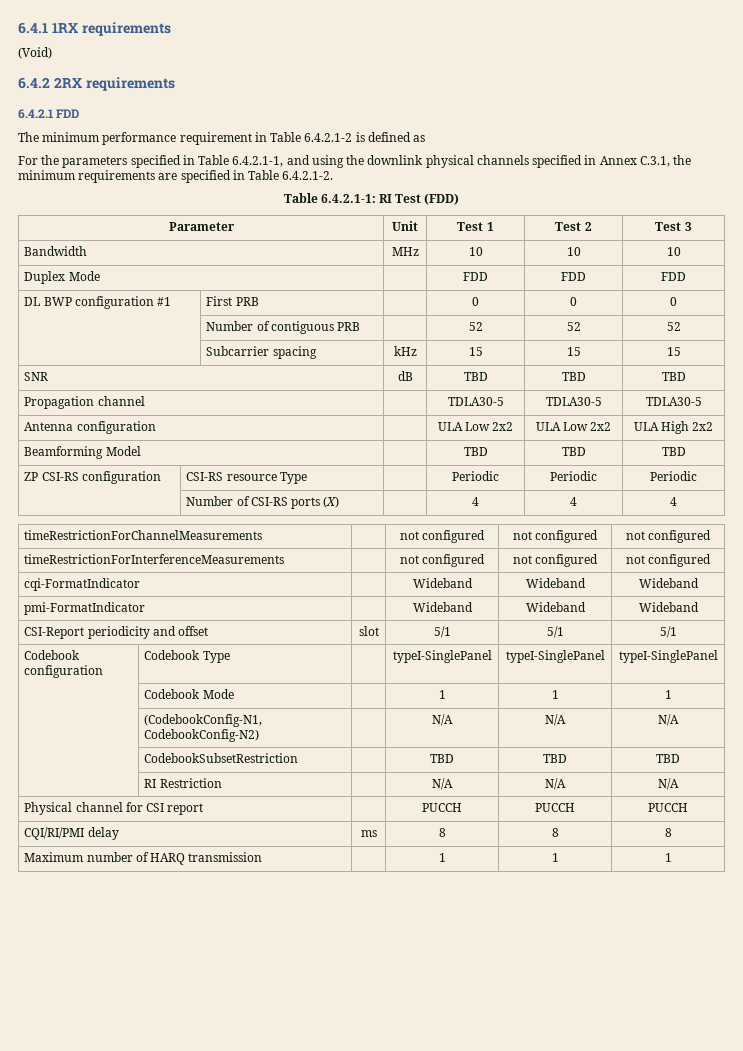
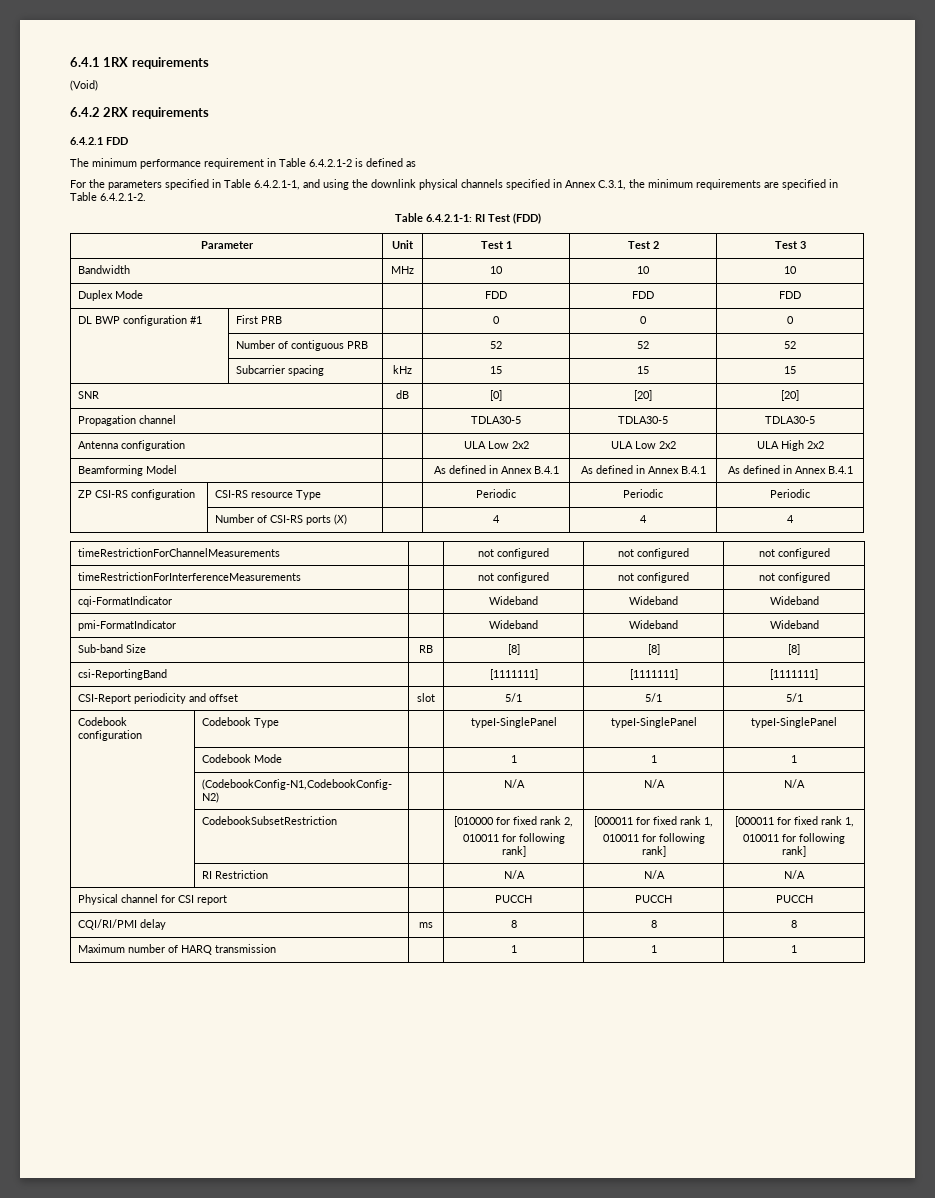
- SNR | dB | TBD | TBD | TBD
+ SNR | dB | [0] | [20] | [20]
- Beamforming Model | | TBD | TBD | TBD
+ Beamforming Model | | As defined in Annex B.4.1 | As defined in Annex B.4.1 | As defined in Annex B.4.1
+ Sub-band Size | RB | [8] | [8] | [8]
+ csi-ReportingBand | | [1111111] | [1111111] | [1111111]
- | CodebookSubsetRestriction | | TBD | TBD | TBD
+ | CodebookSubsetRestriction | | [010000 for fixed rank 2,
+ 010011 for following rank] | [000011 for fixed rank 1,
+ 010011 for following rank] | [000011 for fixed rank 1,
+ 010011 for following rank]

